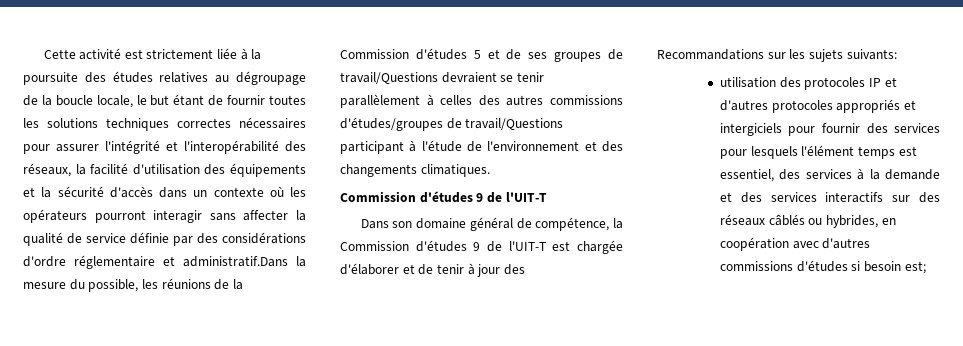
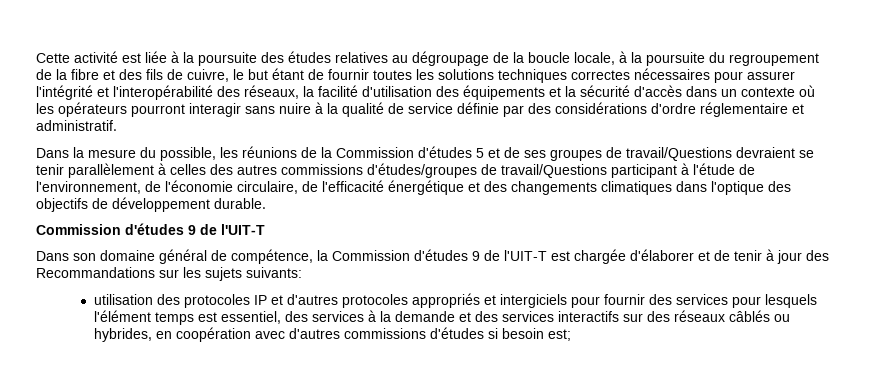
- Cette activité est strictement liée à la poursuite des études relatives au dégroupage de la boucle locale, le but étant de fournir toutes les solutions techniques correctes nécessaires pour assurer l'intégrité et l'interopérabilité des réseaux, la facilité d'utilisation des équipements et la sécurité d'accès dans un contexte où les opérateurs pourront interagir sans affecter la qualité de service définie par des considérations d'ordre réglementaire et administratif.Dans la mesure du possible, les réunions de la Commission d'études 5 et de ses groupes de travail/Questions devraient se tenir parallèlement à celles des autres commissions d'études/groupes de travail/Questions participant à l'étude de l'environnement et des changements climatiques.
+ Cette activité est liée à la poursuite des études relatives au dégroupage de la boucle locale, à la poursuite du regroupement de la fibre et des fils de cuivre, le but étant de fournir toutes les solutions techniques correctes nécessaires pour assurer l'intégrité et l'interopérabilité des réseaux, la facilité d'utilisation des équipements et la sécurité d'accès dans un contexte où les opérateurs pourront interagir sans nuire à la qualité de service définie par des considérations d'ordre réglementaire et administratif.
+ Dans la mesure du possible, les réunions de la Commission d'études 5 et de ses groupes de travail/Questions devraient se tenir parallèlement à celles des autres commissions d'études/groupes de travail/Questions participant à l'étude de l'environnement, de l'économie circulaire, de l'efficacité énergétique et des changements climatiques dans l'optique des objectifs de développement durable.

